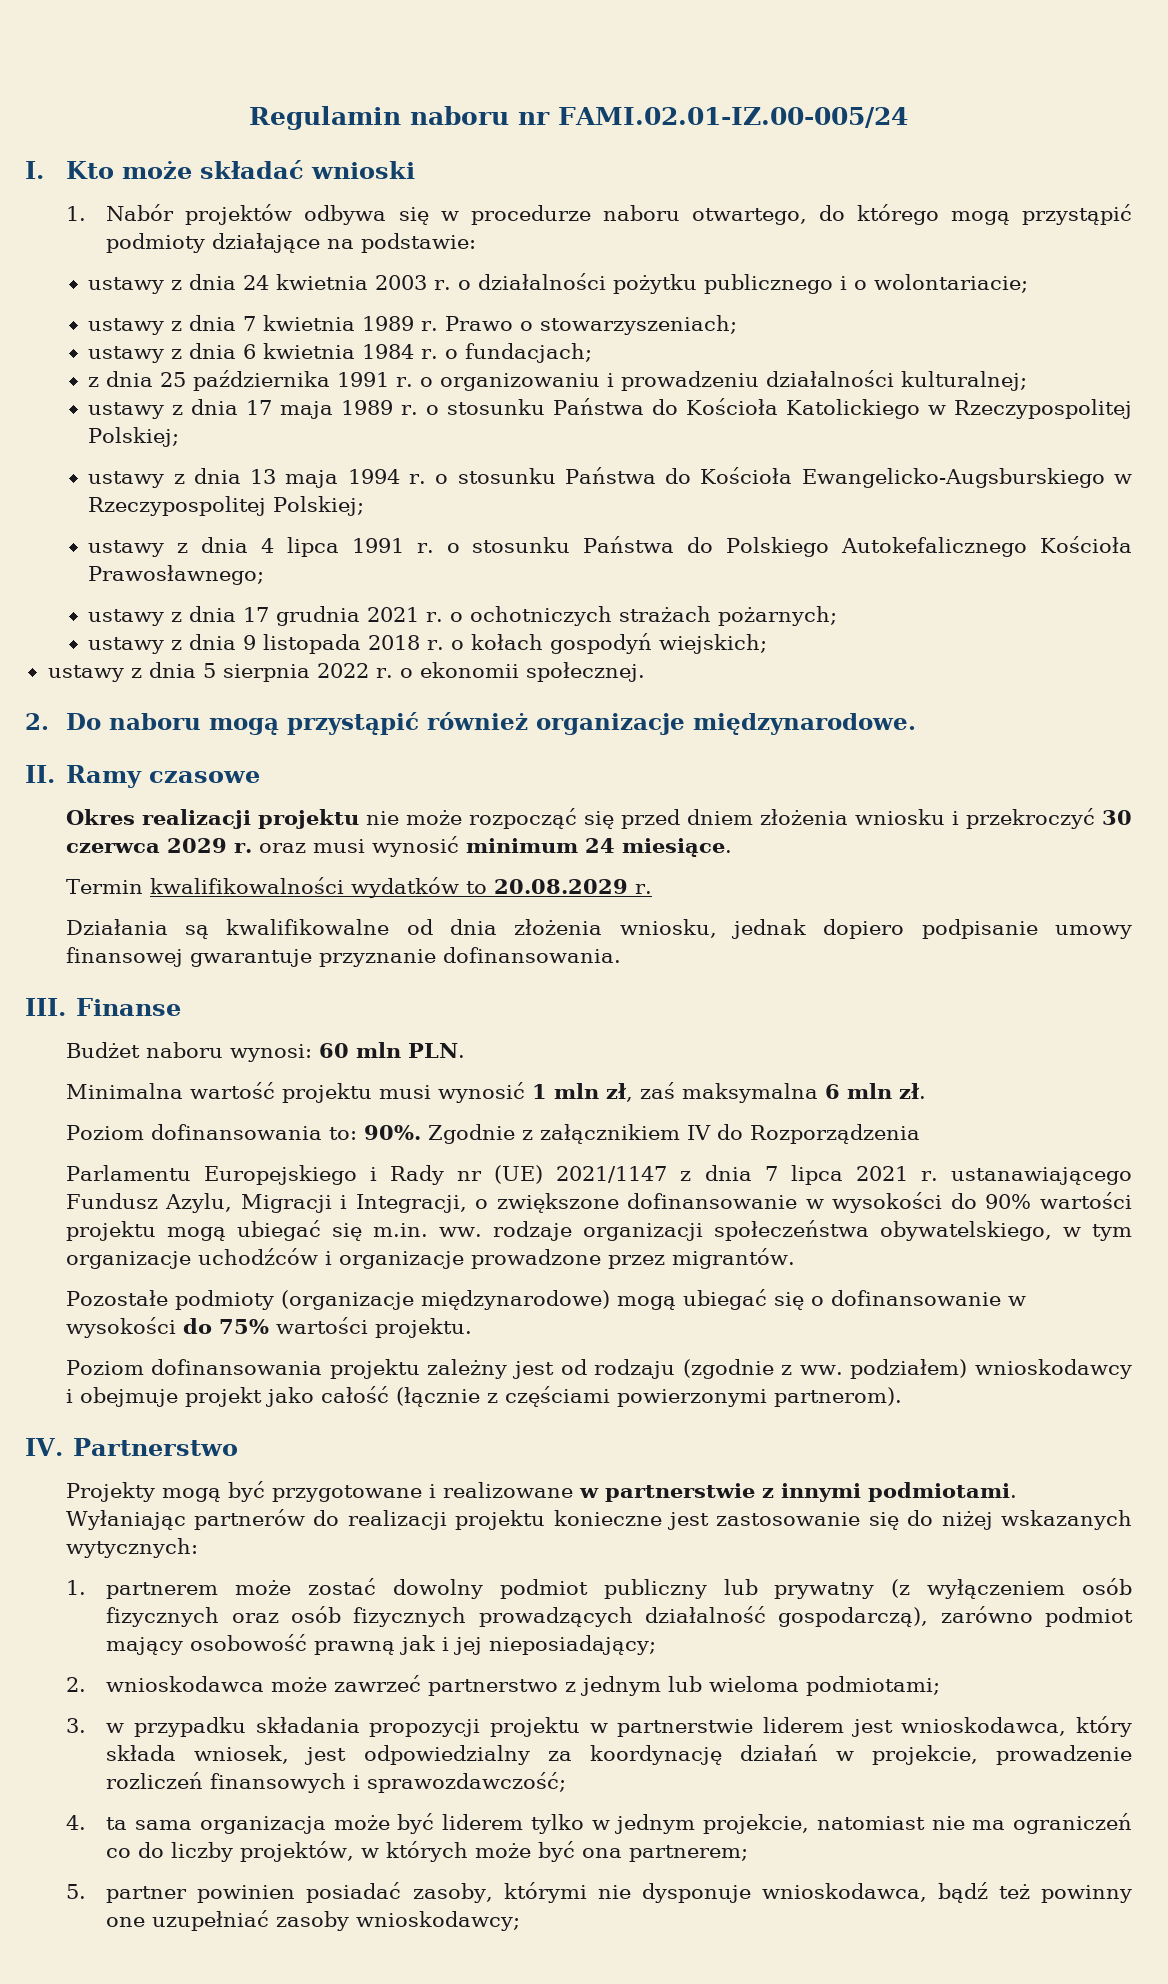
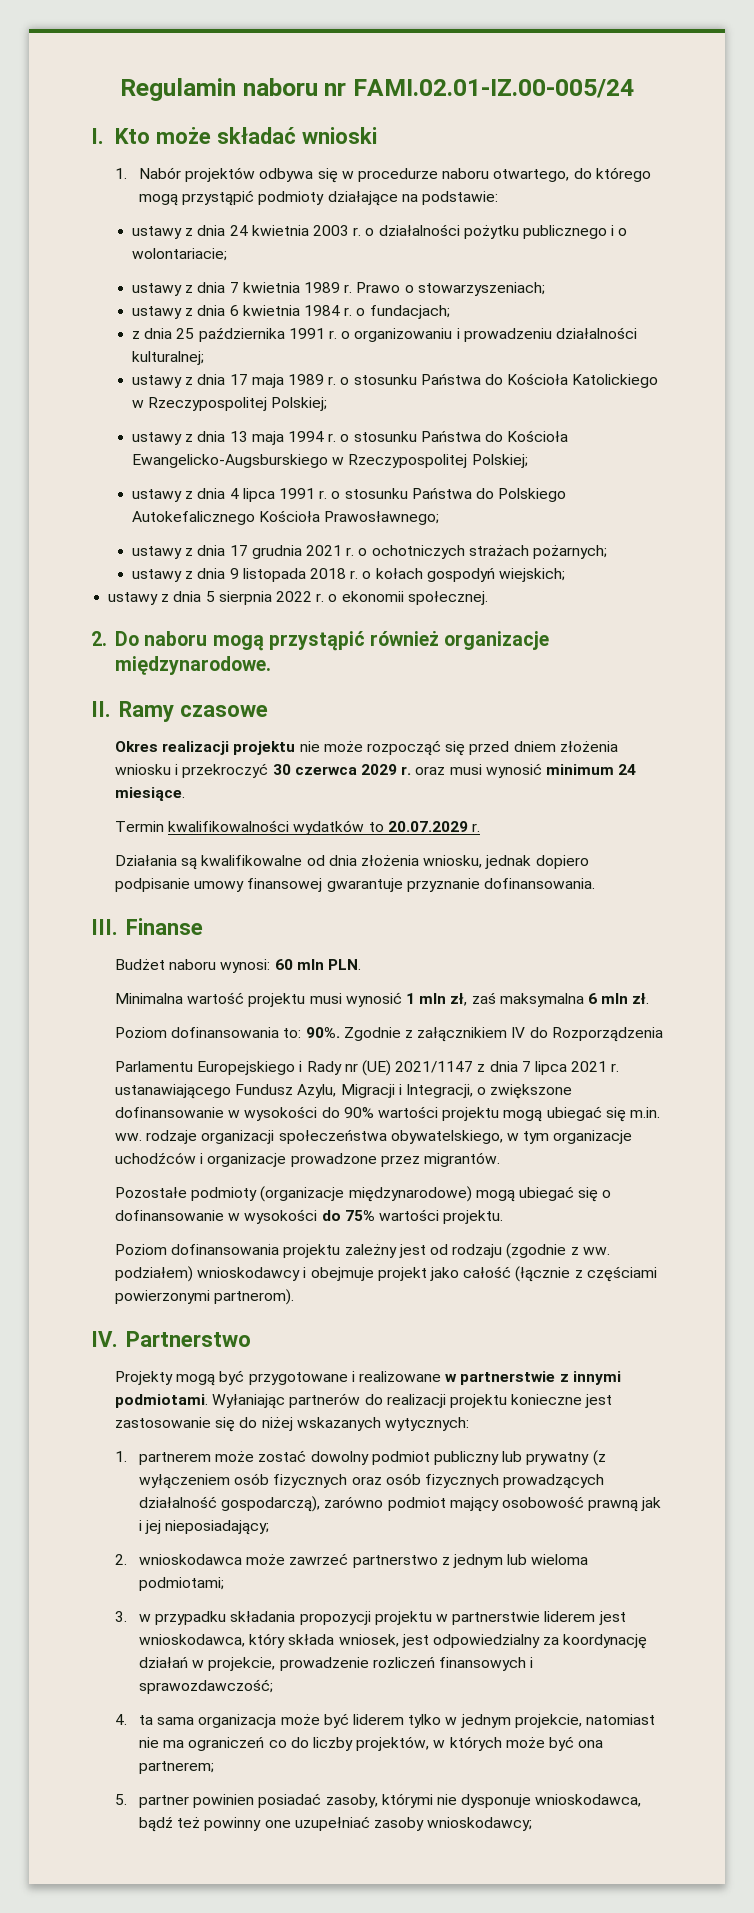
- Termin kwalifikowalności wydatków to 20.08.2029 r.
+ Termin kwalifikowalności wydatków to 20.07.2029 r.

